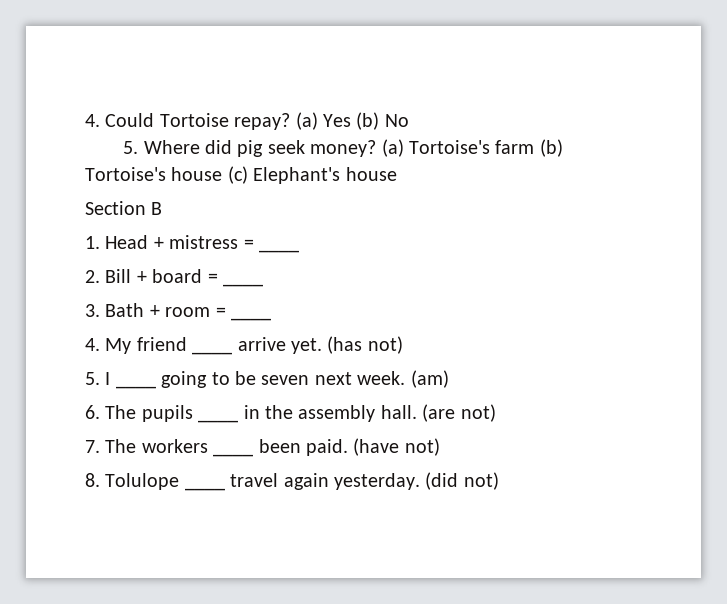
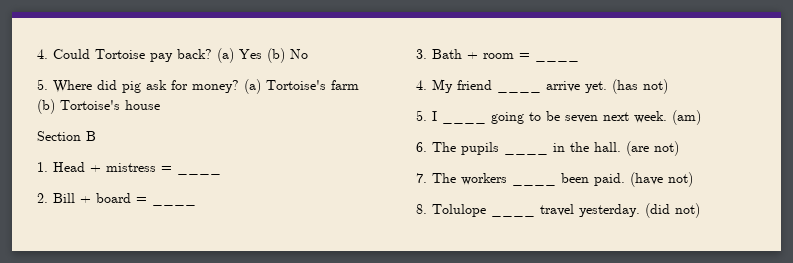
- 4. Could Tortoise repay?
+ 4. Could Tortoise pay back?
- 5. Where did pig seek money?
+ 5. Where did pig ask for money?
- (a) Tortoise's farm (b) Tortoise's house (c) Elephant's house
+ (a) Tortoise's farm (b) Tortoise's house
- 6. The pupils ____ in the assembly hall.
+ 6. The pupils ____ in the hall.
- 8. Tolulope ____ travel again yesterday.
+ 8. Tolulope ____ travel yesterday.

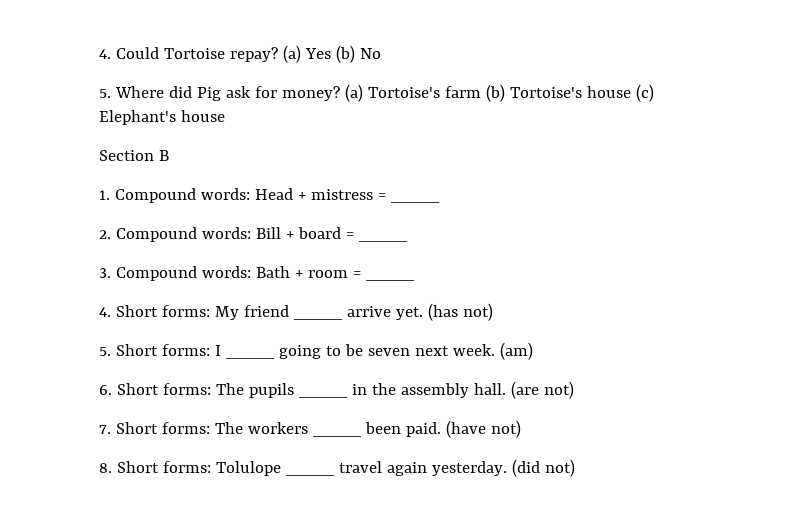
- 4. Could Tortoise pay back?
+ 4. Could Tortoise repay?
- 5. Where did pig ask for money?
+ 5. Where did Pig ask for money?
- (a) Tortoise's farm (b) Tortoise's house
+ (a) Tortoise's farm (b) Tortoise's house (c) Elephant's house
- 1. Head + mistress = ____
+ 1. Compound words: Head + mistress = ____
- 2. Bill + board = ____
+ 2. Compound words: Bill + board = ____
- 3. Bath + room = ____
+ 3. Compound words: Bath + room = ____
- 4. My friend ____ arrive yet.
+ 4. Short forms: My friend ____ arrive yet.
- 5. I ____ going to be seven next week.
+ 5. Short forms: I ____ going to be seven next week.
- 6. The pupils ____ in the hall.
+ 6. Short forms: The pupils ____ in the assembly hall.
- 7. The workers ____ been paid.
+ 7. Short forms: The workers ____ been paid.
- 8. Tolulope ____ travel yesterday.
+ 8. Short forms: Tolulope ____ travel again yesterday.

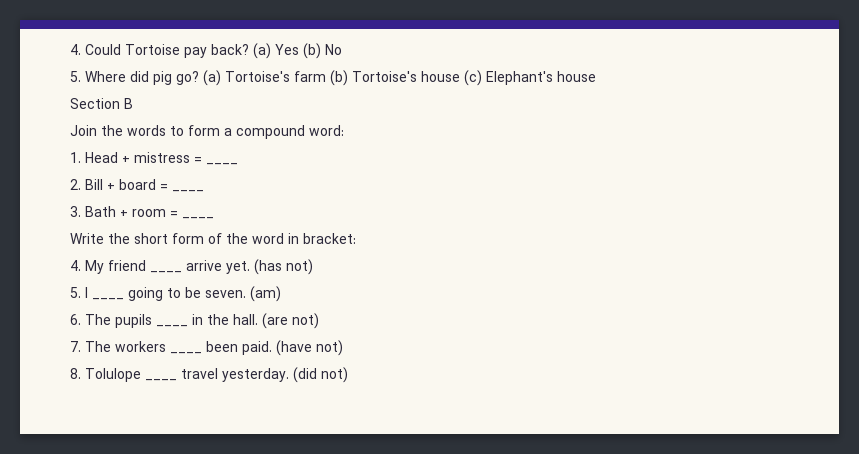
- 4. Could Tortoise repay?
+ 4. Could Tortoise pay back?
- 5. Where did Pig ask for money?
+ 5. Where did pig go?
+ Join the words to form a compound word:
- 1. Compound words: Head + mistress = ____
+ 1. Head + mistress = ____
- 2. Compound words: Bill + board = ____
+ 2. Bill + board = ____
- 3. Compound words: Bath + room = ____
+ 3. Bath + room = ____
- 4. Short forms: My friend ____ arrive yet.
+ Write the short form of the word in bracket:
+ 4. My friend ____ arrive yet.
- 5. Short forms: I ____ going to be seven next week.
+ 5. I ____ going to be seven.
- 6. Short forms: The pupils ____ in the assembly hall.
+ 6. The pupils ____ in the hall.
- 7. Short forms: The workers ____ been paid.
+ 7. The workers ____ been paid.
- 8. Short forms: Tolulope ____ travel again yesterday.
+ 8. Tolulope ____ travel yesterday.

